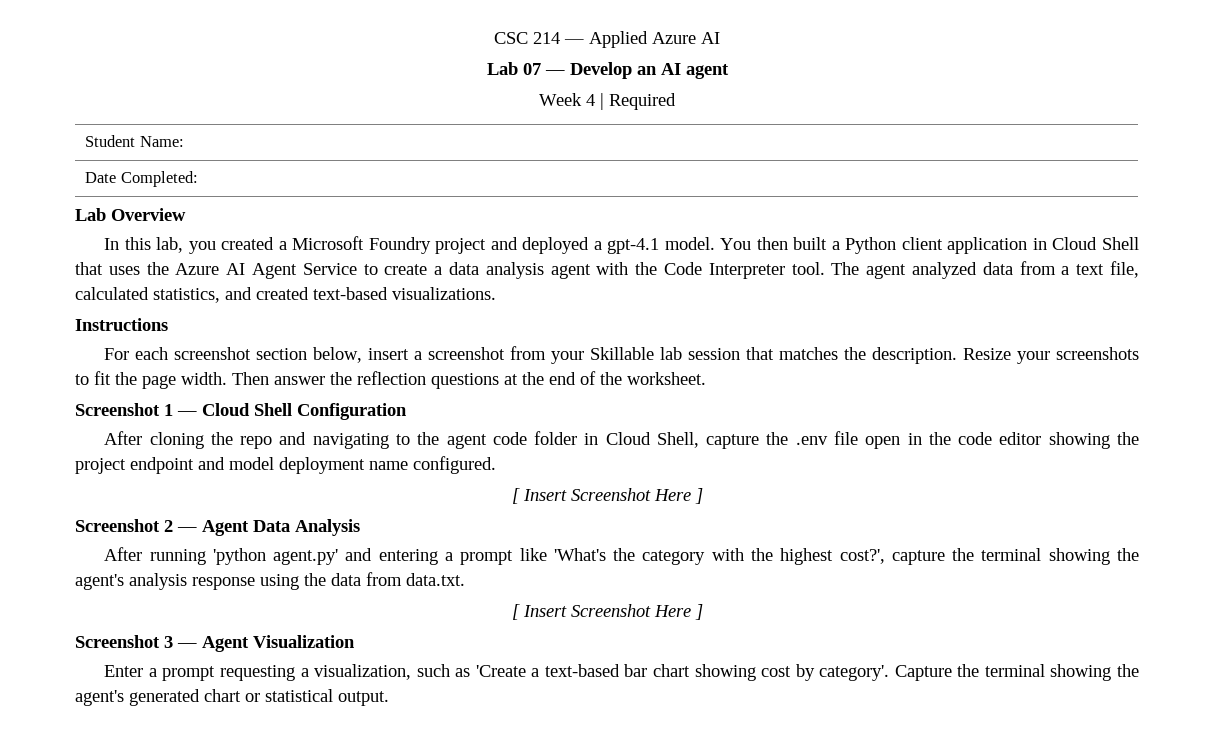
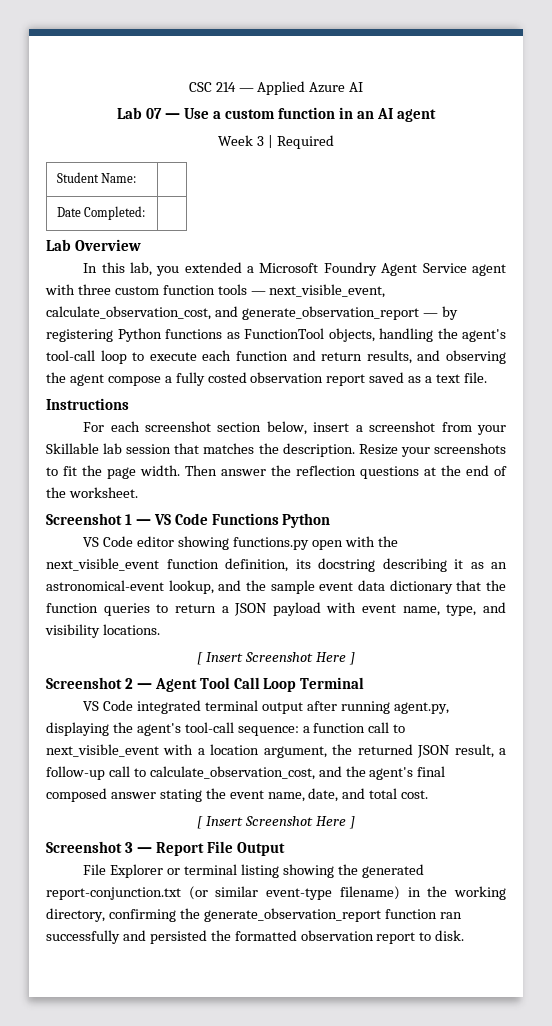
- Lab 07 — Develop an AI agent
+ Lab 07 — Use a custom function in an AI agent
- Week 4 | Required
+ Week 3 | Required
- In this lab, you created a Microsoft Foundry project and deployed a gpt-4.1 model. You then built a Python client application in Cloud Shell that uses the Azure AI Agent Service to create a data analysis agent with the Code Interpreter tool. The agent analyzed data from a text file, calculated statistics, and created text-based visualizations.
+ In this lab, you extended a Microsoft Foundry Agent Service agent with three custom function tools — next_visible_event, calculate_observation_cost, and generate_observation_report — by registering Python functions as FunctionTool objects, handling the agent's tool-call loop to execute each function and return results, and observing the agent compose a fully costed observation report saved as a text file.
- Screenshot 1 — Cloud Shell Configuration
- After cloning the repo and navigating to the agent code folder in Cloud Shell, capture the .env file open in the code editor showing the project endpoint and model deployment name configured.
+ Screenshot 1 — VS Code Functions Python
+ VS Code editor showing functions.py open with the next_visible_event function definition, its docstring describing it as an astronomical-event lookup, and the sample event data dictionary that the function queries to return a JSON payload with event name, type, and visibility locations.
- Screenshot 2 — Agent Data Analysis
- After running 'python agent.py' and entering a prompt like 'What's the category with the highest cost?', capture the terminal showing the agent's analysis response using the data from data.txt.
+ Screenshot 2 — Agent Tool Call Loop Terminal
+ VS Code integrated terminal output after running agent.py, displaying the agent's tool-call sequence: a function call to next_visible_event with a location argument, the returned JSON result, a follow-up call to calculate_observation_cost, and the agent's final composed answer stating the event name, date, and total cost.
- Screenshot 3 — Agent Visualization
- Enter a prompt requesting a visualization, such as 'Create a text-based bar chart showing cost by category'. Capture the terminal showing the agent's generated chart or statistical output.
+ Screenshot 3 — Report File Output
+ File Explorer or terminal listing showing the generated report-conjunction.txt (or similar event-type filename) in the working directory, confirming the generate_observation_report function ran successfully and persisted the formatted observation report to disk.

